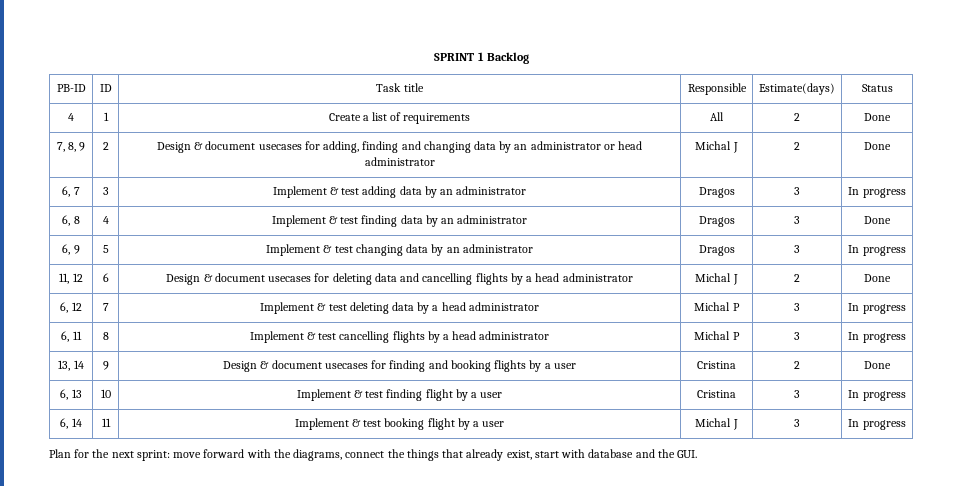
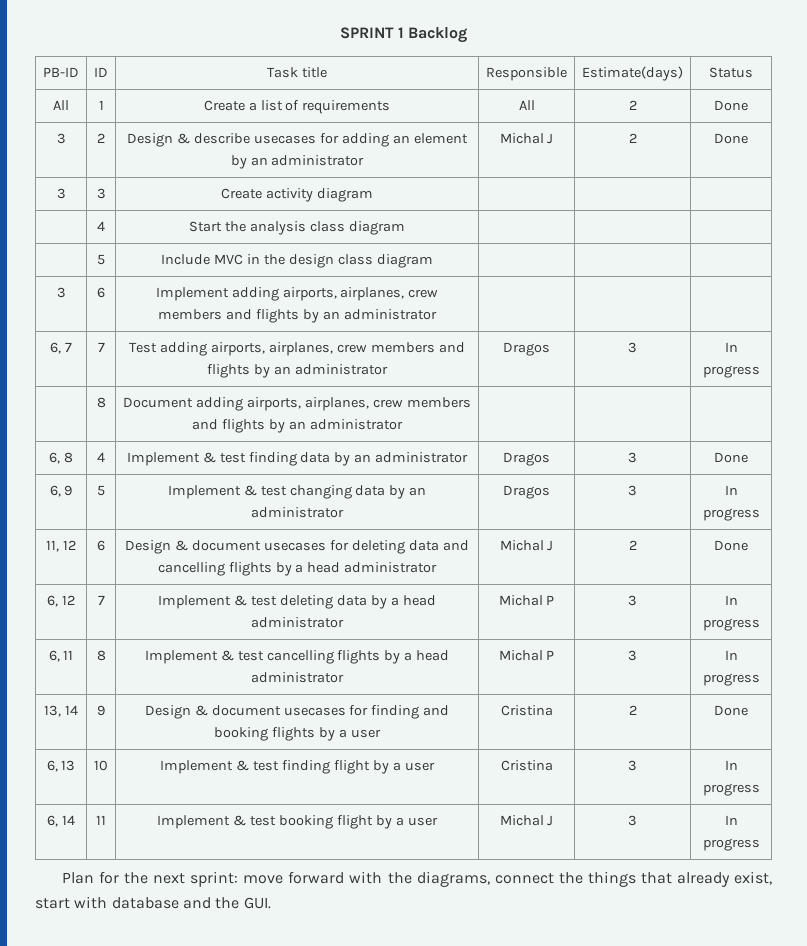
- 4 | 1 | Create a list of requirements | All | 2 | Done
+ All | 1 | Create a list of requirements | All | 2 | Done
- 7, 8, 9 | 2 | Design & document usecases for adding, finding and changing data by an administrator or head administrator | Michal J | 2 | Done
- 6, 7 | 3 | Implement & test adding data by an administrator | Dragos | 3 | In progress
+ 3 | 2 | Design & describe usecases for adding an element by an administrator | Michal J | 2 | Done
+ 3 | 3 | Create activity diagram | | |
+ | 4 | Start the analysis class diagram | | |
+ | 5 | Include MVC in the design class diagram | | |
+ 3 | 6 | Implement adding airports, airplanes, crew members and flights by an administrator | | |
+ 6, 7 | 7 | Test adding airports, airplanes, crew members and flights by an administrator | Dragos | 3 | In progress
+ | 8 | Document adding airports, airplanes, crew members and flights by an administrator | | |

